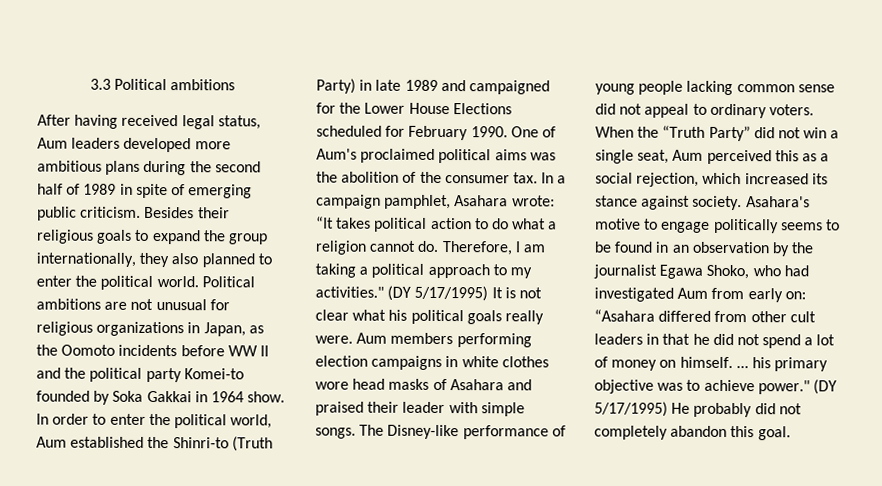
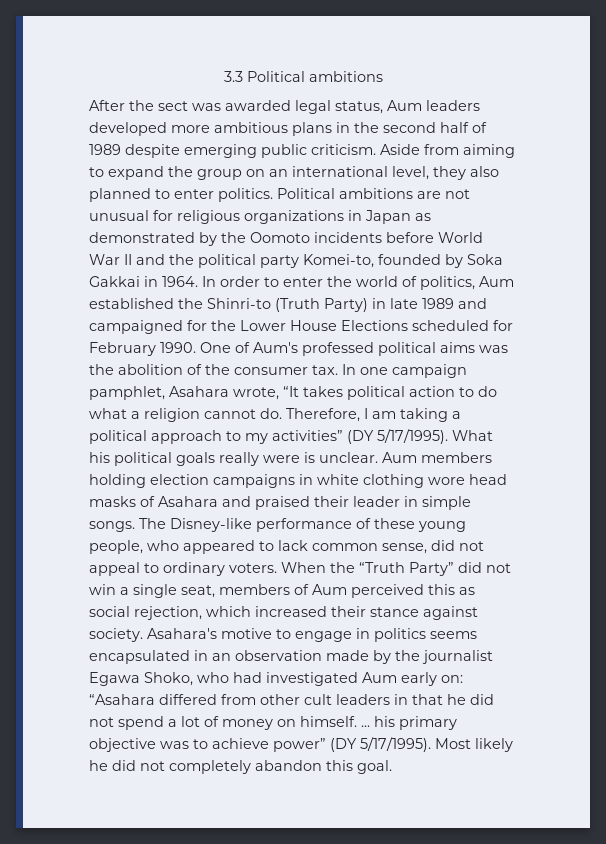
- After having received legal status, Aum leaders developed more ambitious plans during the second half of 1989 in spite of emerging public criticism. Besides their religious goals to expand the group internationally, they also planned to enter the political world.
+ After the sect was awarded legal status, Aum leaders developed more ambitious plans in the second half of 1989 despite emerging public criticism. Aside from aiming to expand the group on an international level, they also planned to enter politics.
- Political ambitions are not unusual for religious organizations in Japan, as the Oomoto incidents before WW II and the political party Komei-to founded by Soka Gakkai in 1964 show.
+ Political ambitions are not unusual for religious organizations in Japan as demonstrated by the Oomoto incidents before World War II and the political party Komei-to, founded by Soka Gakkai in 1964.
- In order to enter the political world, Aum established the Shinri-to (Truth Party) in late 1989 and campaigned for the Lower House Elections scheduled for February 1990.
+ In order to enter the world of politics, Aum established the Shinri-to (Truth Party) in late 1989 and campaigned for the Lower House Elections scheduled for February 1990.
- One of Aum's proclaimed political aims was the abolition of the consumer tax.
+ One of Aum's professed political aims was the abolition of the consumer tax.
- In a campaign pamphlet, Asahara wrote: “It takes political action to do what a religion cannot do.
+ In one campaign pamphlet, Asahara wrote, “It takes political action to do what a religion cannot do.
- Therefore, I am taking a political approach to my activities." (DY 5/17/1995) It is not clear what his political goals really were.
+ Therefore, I am taking a political approach to my activities” (DY 5/17/1995). What his political goals really were is unclear.
- Aum members performing election campaigns in white clothes wore head masks of Asahara and praised their leader with simple songs.
+ Aum members holding election campaigns in white clothing wore head masks of Asahara and praised their leader in simple songs.
- The Disney-like performance of young people lacking common sense did not appeal to ordinary voters.
+ The Disney-like performance of these young people, who appeared to lack common sense, did not appeal to ordinary voters.
- When the “Truth Party” did not win a single seat, Aum perceived this as a social rejection, which increased its stance against society.
+ When the “Truth Party” did not win a single seat, members of Aum perceived this as social rejection, which increased their stance against society.
- Asahara's motive to engage politically seems to be found in an observation by the journalist Egawa Shoko, who had investigated Aum from early on: “Asahara differed from other cult leaders in that he did not spend a lot of money on himself. ... his primary objective was to achieve power." (DY 5/17/1995) He probably did not completely abandon this goal.
+ Asahara's motive to engage in politics seems encapsulated in an observation made by the journalist Egawa Shoko, who had investigated Aum early on: “Asahara differed from other cult leaders in that he did not spend a lot of money on himself. ... his primary objective was to achieve power” (DY 5/17/1995). Most likely he did not completely abandon this goal.

